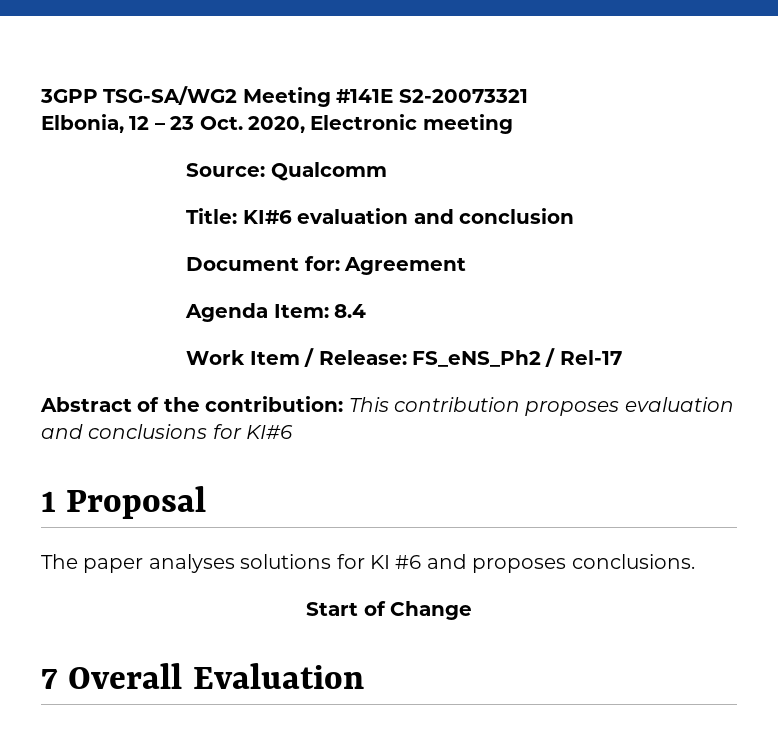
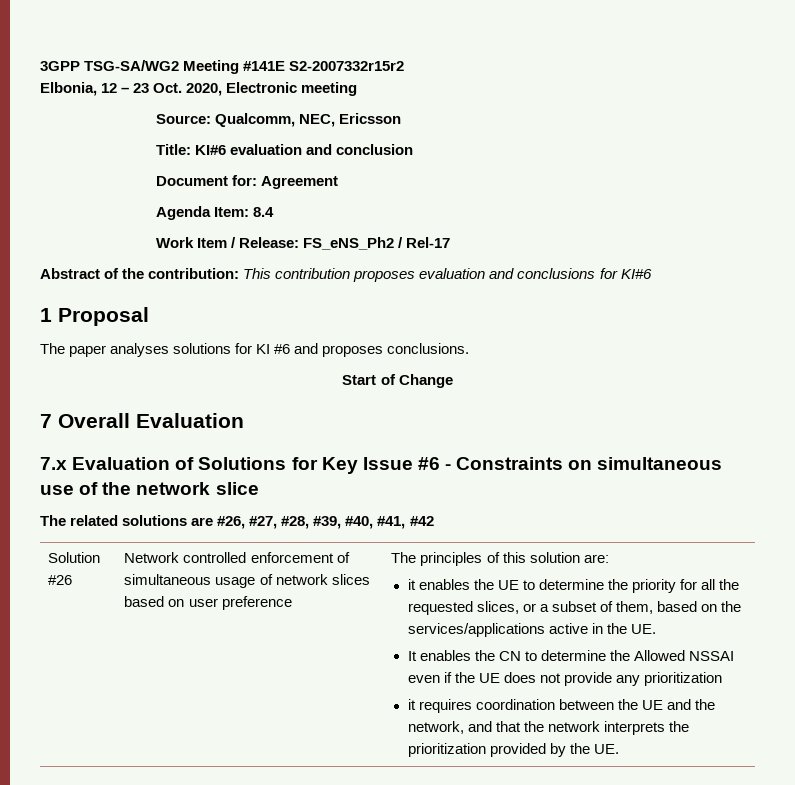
- 3GPP TSG-SA/WG2 Meeting #141E S2-20073321
+ 3GPP TSG-SA/WG2 Meeting #141E S2-2007332r15r2
- Source: Qualcomm
+ Source: Qualcomm, NEC, Ericsson
+ 7.x Evaluation of Solutions for Key Issue #6 - Constraints on simultaneous use of the network slice
+ The related solutions are #26, #27, #28, #39, #40, #41, #42
+ Solution #26 | Network controlled enforcement of simultaneous usage of network slices based on user preference | The principles of this solution are:
+ it enables the UE to determine the priority for all the requested slices, or a subset of them, based on the services/applications active in the UE.
+ It enables the CN to determine the Allowed NSSAI even if the UE does not provide any prioritization
+ it requires coordination between the UE and the network, and that the network interprets the prioritization provided by the UE.

